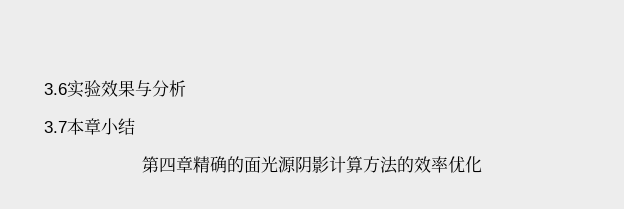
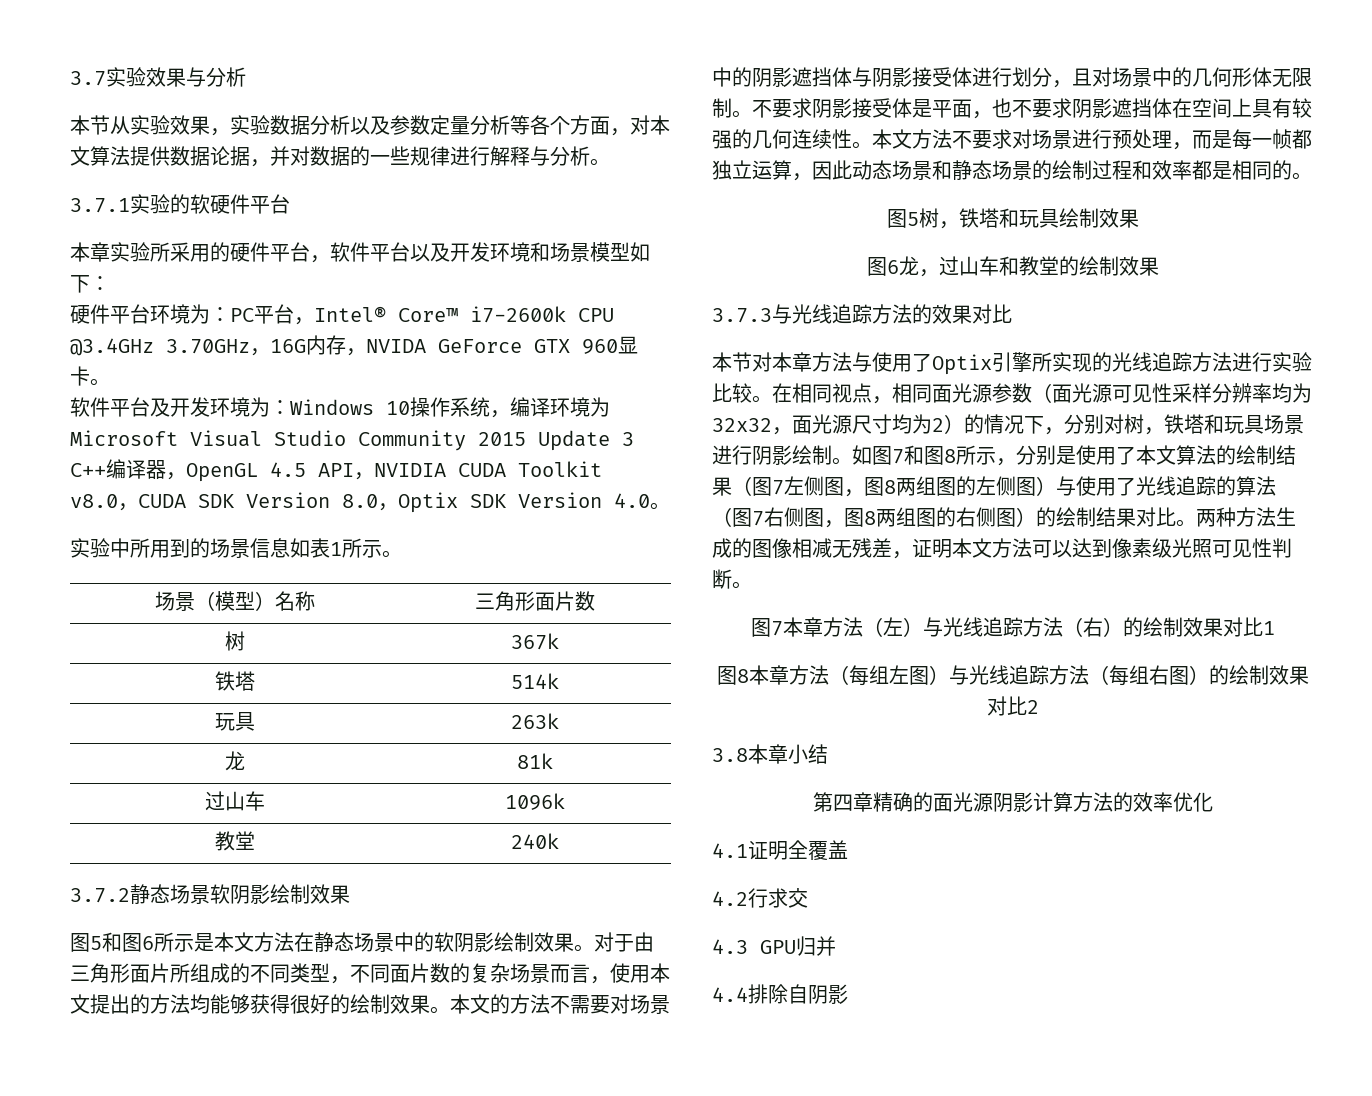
- 3.6实验效果与分析
+ 3.7实验效果与分析
- 3.7本章小结
+ 本节从实验效果，实验数据分析以及参数定量分析等各个方面，对本文算法提供数据论据，并对数据的一些规律进行解释与分析。
+ 3.7.1实验的软硬件平台
+ 本章实验所采用的硬件平台，软件平台以及开发环境和场景模型如下：
+ 硬件平台环境为：PC平台，Intel® Core™ i7-2600k CPU @3.4GHz 3.70GHz，16G内存，NVIDA GeForce GTX 960显卡。
+ 软件平台及开发环境为：Windows 10操作系统，编译环境为Microsoft Visual Studio Community 2015 Update 3 C++编译器，OpenGL 4.5 API，NVIDIA CUDA Toolkit v8.0，CUDA SDK Version 8.0，Optix SDK Version 4.0。
+ 实验中所用到的场景信息如表1所示。
+ 场景（模型）名称 | 三角形面片数
+ 树 | 367k
+ 铁塔 | 514k
+ 玩具 | 263k
+ 龙 | 81k
+ 过山车 | 1096k
+ 教堂 | 240k
+ 3.7.2静态场景软阴影绘制效果
+ 图5和图6所示是本文方法在静态场景中的软阴影绘制效果。对于由三角形面片所组成的不同类型，不同面片数的复杂场景而言，使用本文提出的方法均能够获得很好的绘制效果。本文的方法不需要对场景中的阴影遮挡体与阴影接受体进行划分，且对场景中的几何形体无限制。不要求阴影接受体是平面，也不要求阴影遮挡体在空间上具有较强的几何连续性。本文方法不要求对场景进行预处理，而是每一帧都独立运算，因此动态场景和静态场景的绘制过程和效率都是相同的。
+ 图5树，铁塔和玩具绘制效果
+ 图6龙，过山车和教堂的绘制效果
+ 3.7.3与光线追踪方法的效果对比
+ 本节对本章方法与使用了Optix引擎所实现的光线追踪方法进行实验比较。在相同视点，相同面光源参数（面光源可见性采样分辨率均为32x32，面光源尺寸均为2）的情况下，分别对树，铁塔和玩具场景进行阴影绘制。如图7和图8所示，分别是使用了本文算法的绘制结果（图7左侧图，图8两组图的左侧图）与使用了光线追踪的算法（图7右侧图，图8两组图的右侧图）的绘制结果对比。两种方法生成的图像相减无残差，证明本文方法可以达到像素级光照可见性判断。
+ 图7本章方法（左）与光线追踪方法（右）的绘制效果对比1
+ 图8本章方法（每组左图）与光线追踪方法（每组右图）的绘制效果对比2
+ 3.8本章小结
+ 4.1证明全覆盖
+ 4.2行求交
+ 4.3 GPU归并
+ 4.4排除自阴影

